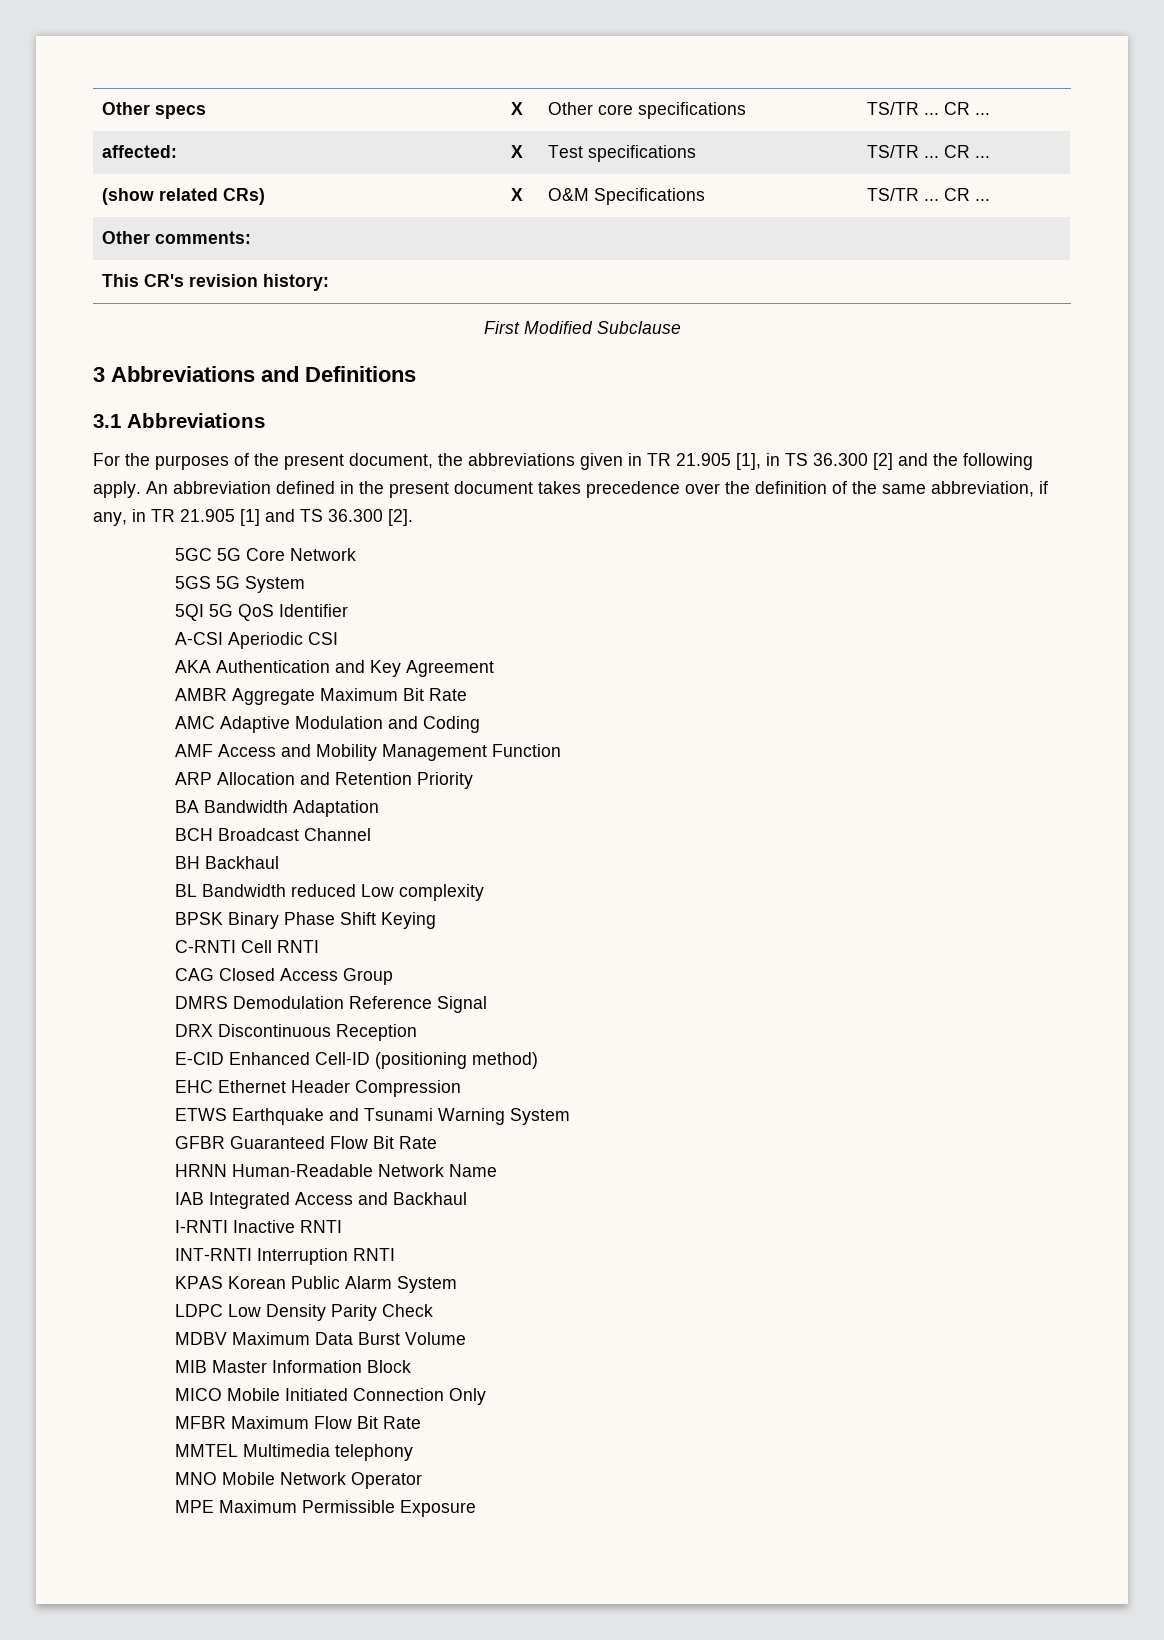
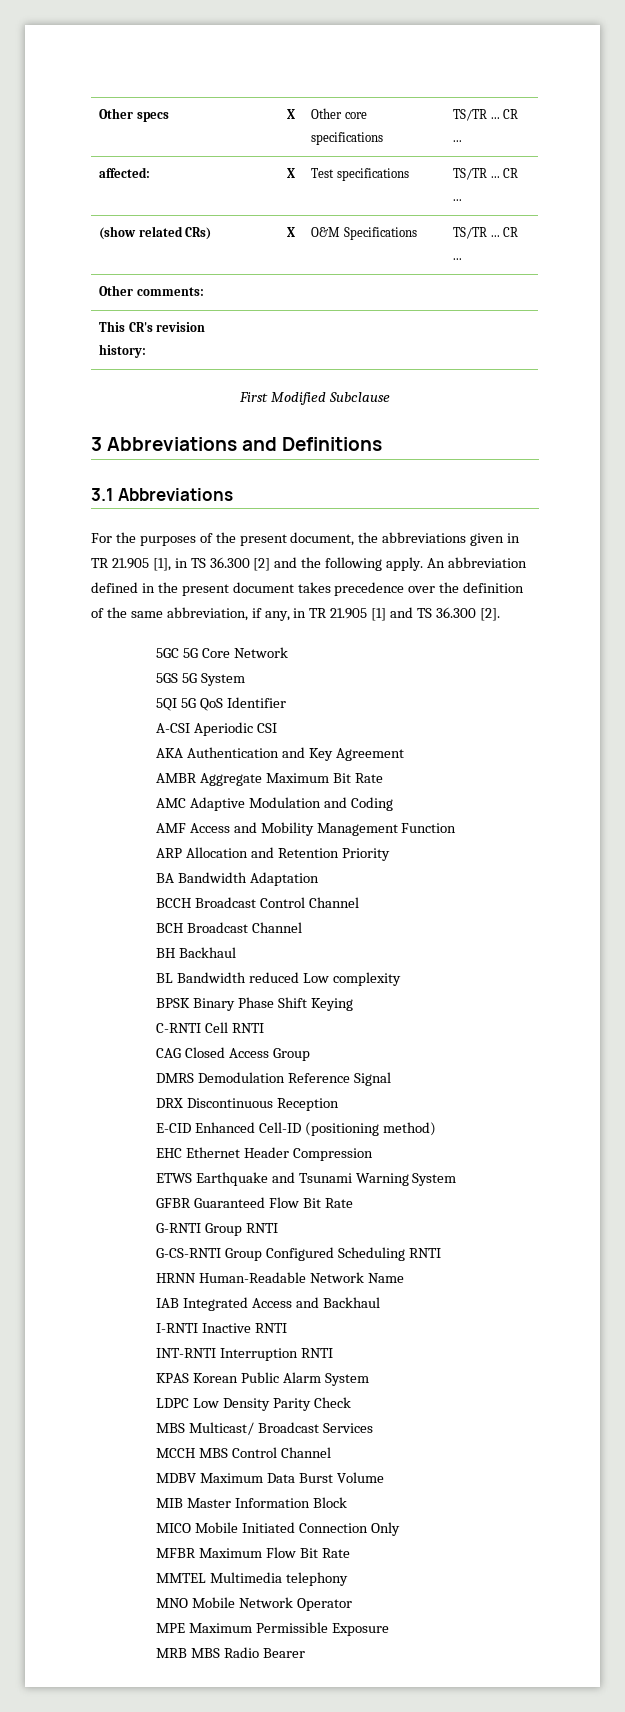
+ BCCH Broadcast Control Channel
+ G-RNTI Group RNTI
+ G-CS-RNTI Group Configured Scheduling RNTI
+ MBS Multicast/ Broadcast Services
+ MCCH MBS Control Channel
+ MRB MBS Radio Bearer

